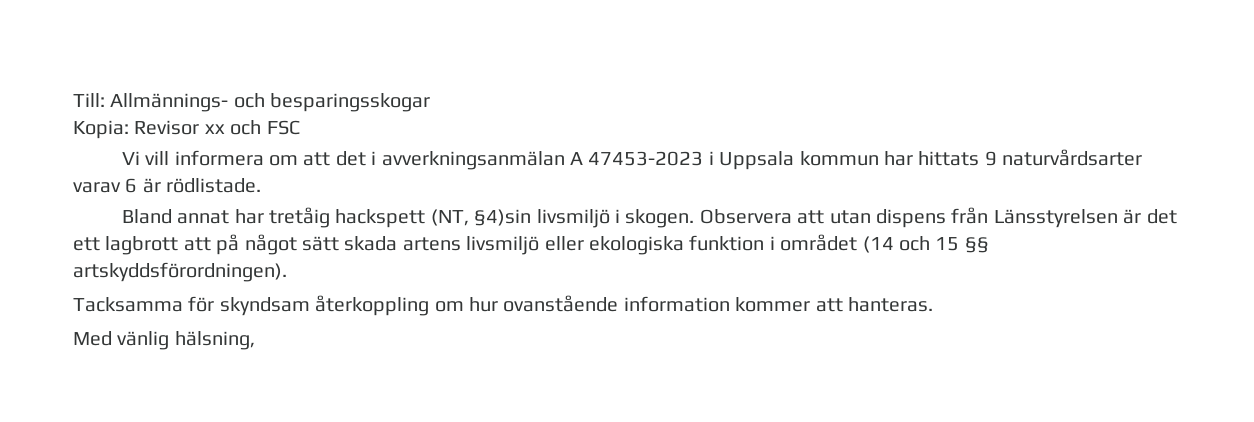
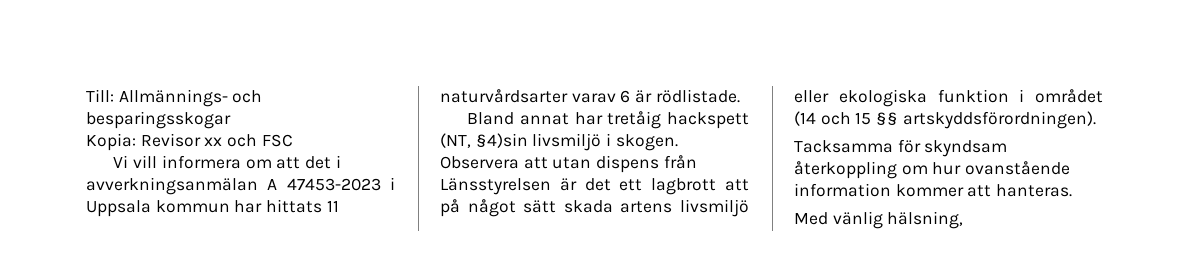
- Vi vill informera om att det i avverkningsanmälan A 47453-2023 i Uppsala kommun har hittats 9 naturvårdsarter varav 6 är rödlistade.
+ Vi vill informera om att det i avverkningsanmälan A 47453-2023 i Uppsala kommun har hittats 11 naturvårdsarter varav 6 är rödlistade.

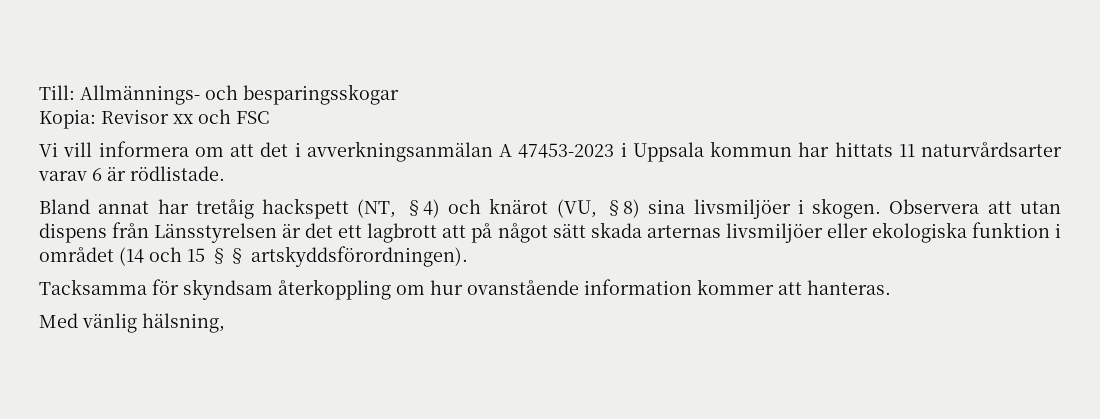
- Bland annat har tretåig hackspett (NT, §4)sin livsmiljö i skogen.
+ Bland annat har tretåig hackspett (NT, §4) och knärot (VU, §8) sina livsmiljöer i skogen.
- Observera att utan dispens från Länsstyrelsen är det ett lagbrott att på något sätt skada artens livsmiljö eller ekologiska funktion i området (14 och 15 §§ artskyddsförordningen).
+ Observera att utan dispens från Länsstyrelsen är det ett lagbrott att på något sätt skada arternas livsmiljöer eller ekologiska funktion i området (14 och 15 §§ artskyddsförordningen).

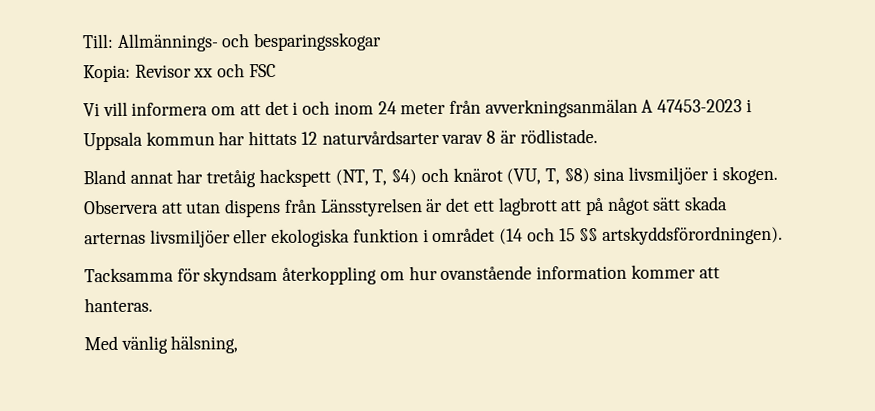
- Vi vill informera om att det i avverkningsanmälan A 47453-2023 i Uppsala kommun har hittats 11 naturvårdsarter varav 6 är rödlistade.
+ Vi vill informera om att det i och inom 24 meter från avverkningsanmälan A 47453-2023 i Uppsala kommun har hittats 12 naturvårdsarter varav 8 är rödlistade.
- Bland annat har tretåig hackspett (NT, §4) och knärot (VU, §8) sina livsmiljöer i skogen.
+ Bland annat har tretåig hackspett (NT, T, §4) och knärot (VU, T, §8) sina livsmiljöer i skogen.

